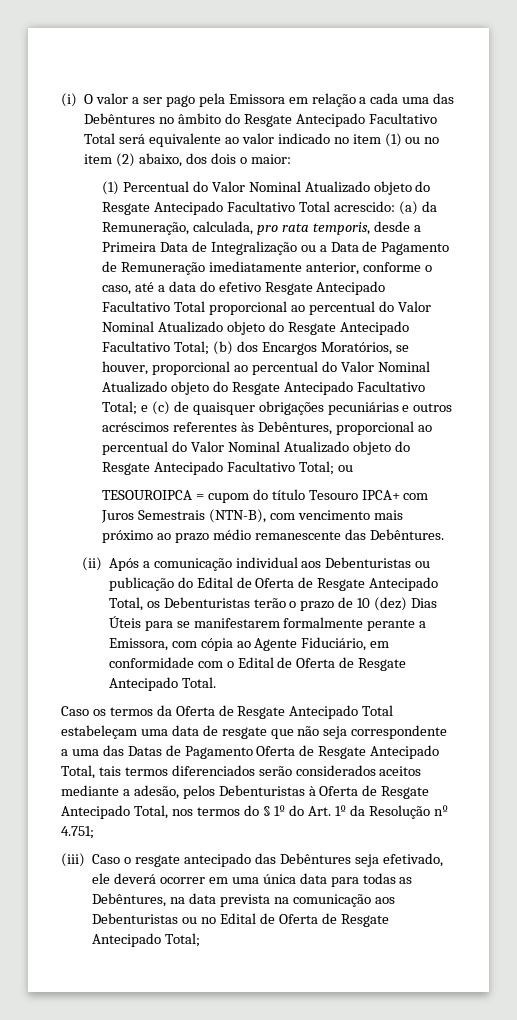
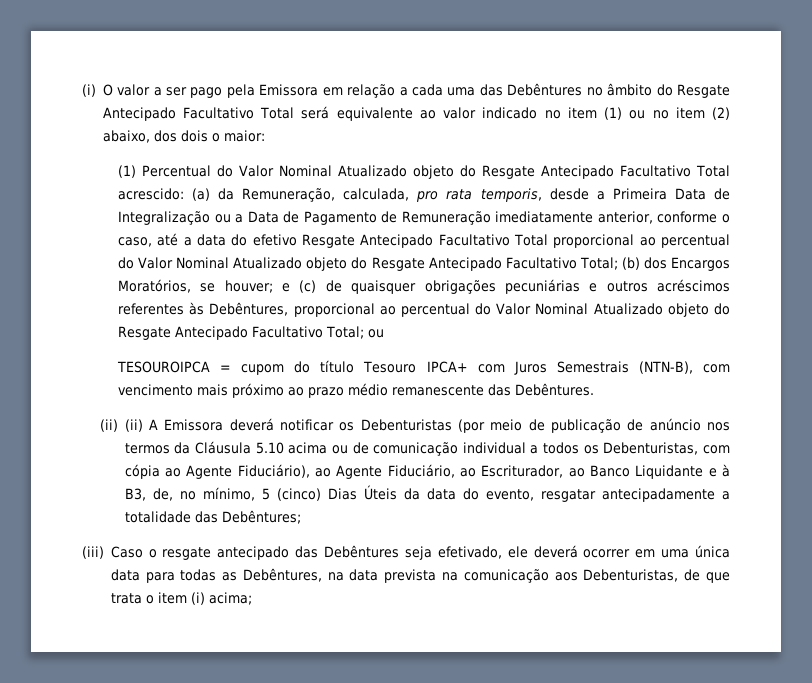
- (b) dos Encargos Moratórios, se houver, proporcional ao percentual do Valor Nominal Atualizado objeto do Resgate Antecipado Facultativo Total;
+ (b) dos Encargos Moratórios, se houver;
- (ii) Após a comunicação individual aos Debenturistas ou publicação do Edital de Oferta de Resgate Antecipado Total, os Debenturistas terão o prazo de 10 (dez) Dias Úteis para se manifestarem formalmente perante a Emissora, com cópia ao Agente Fiduciário, em conformidade com o Edital de Oferta de Resgate Antecipado Total.
- Caso os termos da Oferta de Resgate Antecipado Total estabeleçam uma data de resgate que não seja correspondente a uma das Datas de Pagamento Oferta de Resgate Antecipado Total, tais termos diferenciados serão considerados aceitos mediante a adesão, pelos Debenturistas à Oferta de Resgate Antecipado Total, nos termos do § 1º do Art. 1º da Resolução nº 4.751;
+ (ii) (ii) A Emissora deverá notificar os Debenturistas (por meio de publicação de anúncio nos termos da Cláusula 5.10 acima ou de comunicação individual a todos os Debenturistas, com cópia ao Agente Fiduciário), ao Agente Fiduciário, ao Escriturador, ao Banco Liquidante e à B3, de, no mínimo, 5 (cinco) Dias Úteis da data do evento, resgatar antecipadamente a totalidade das Debêntures;
- (iii) Caso o resgate antecipado das Debêntures seja efetivado, ele deverá ocorrer em uma única data para todas as Debêntures, na data prevista na comunicação aos Debenturistas ou no Edital de Oferta de Resgate Antecipado Total;
+ (iii) Caso o resgate antecipado das Debêntures seja efetivado, ele deverá ocorrer em uma única data para todas as Debêntures, na data prevista na comunicação aos Debenturistas, de que trata o item (i) acima;

